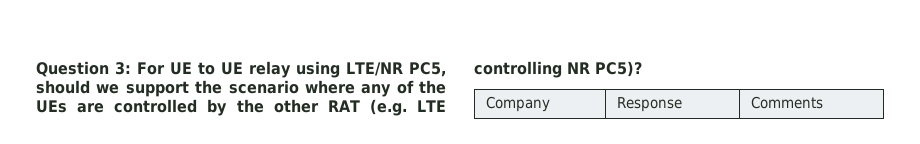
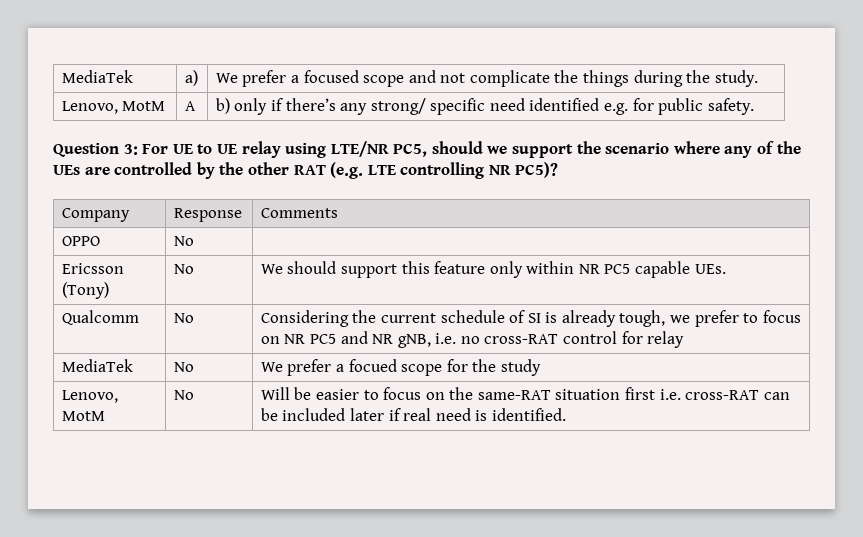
+ MediaTek | a) | We prefer a focused scope and not complicate the things during the study.
+ Lenovo, MotM | A | b) only if there’s any strong/ specific need identified e.g. for public safety.
+ OPPO | No |
+ Ericsson (Tony) | No | We should support this feature only within NR PC5 capable UEs.
+ Qualcomm | No | Considering the current schedule of SI is already tough, we prefer to focus on NR PC5 and NR gNB, i.e. no cross-RAT control for relay
+ MediaTek | No | We prefer a focued scope for the study
+ Lenovo, MotM | No | Will be easier to focus on the same-RAT situation first i.e. cross-RAT can be included later if real need is identified.

